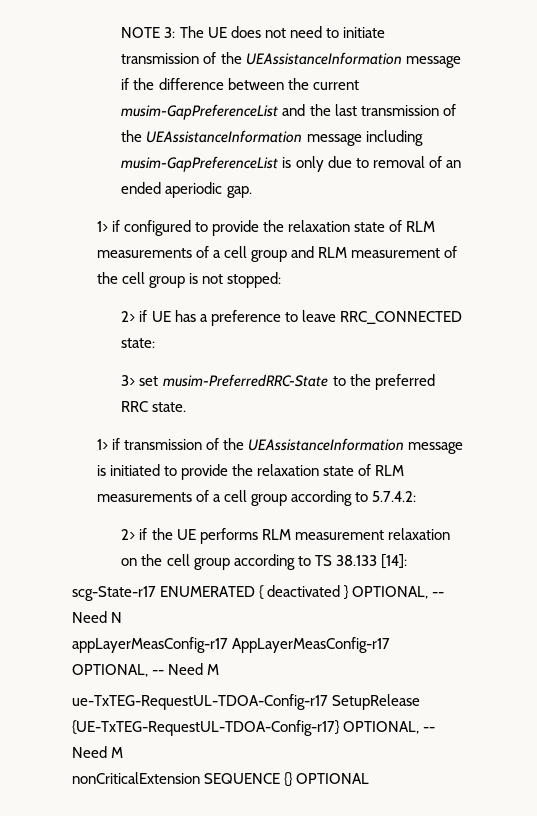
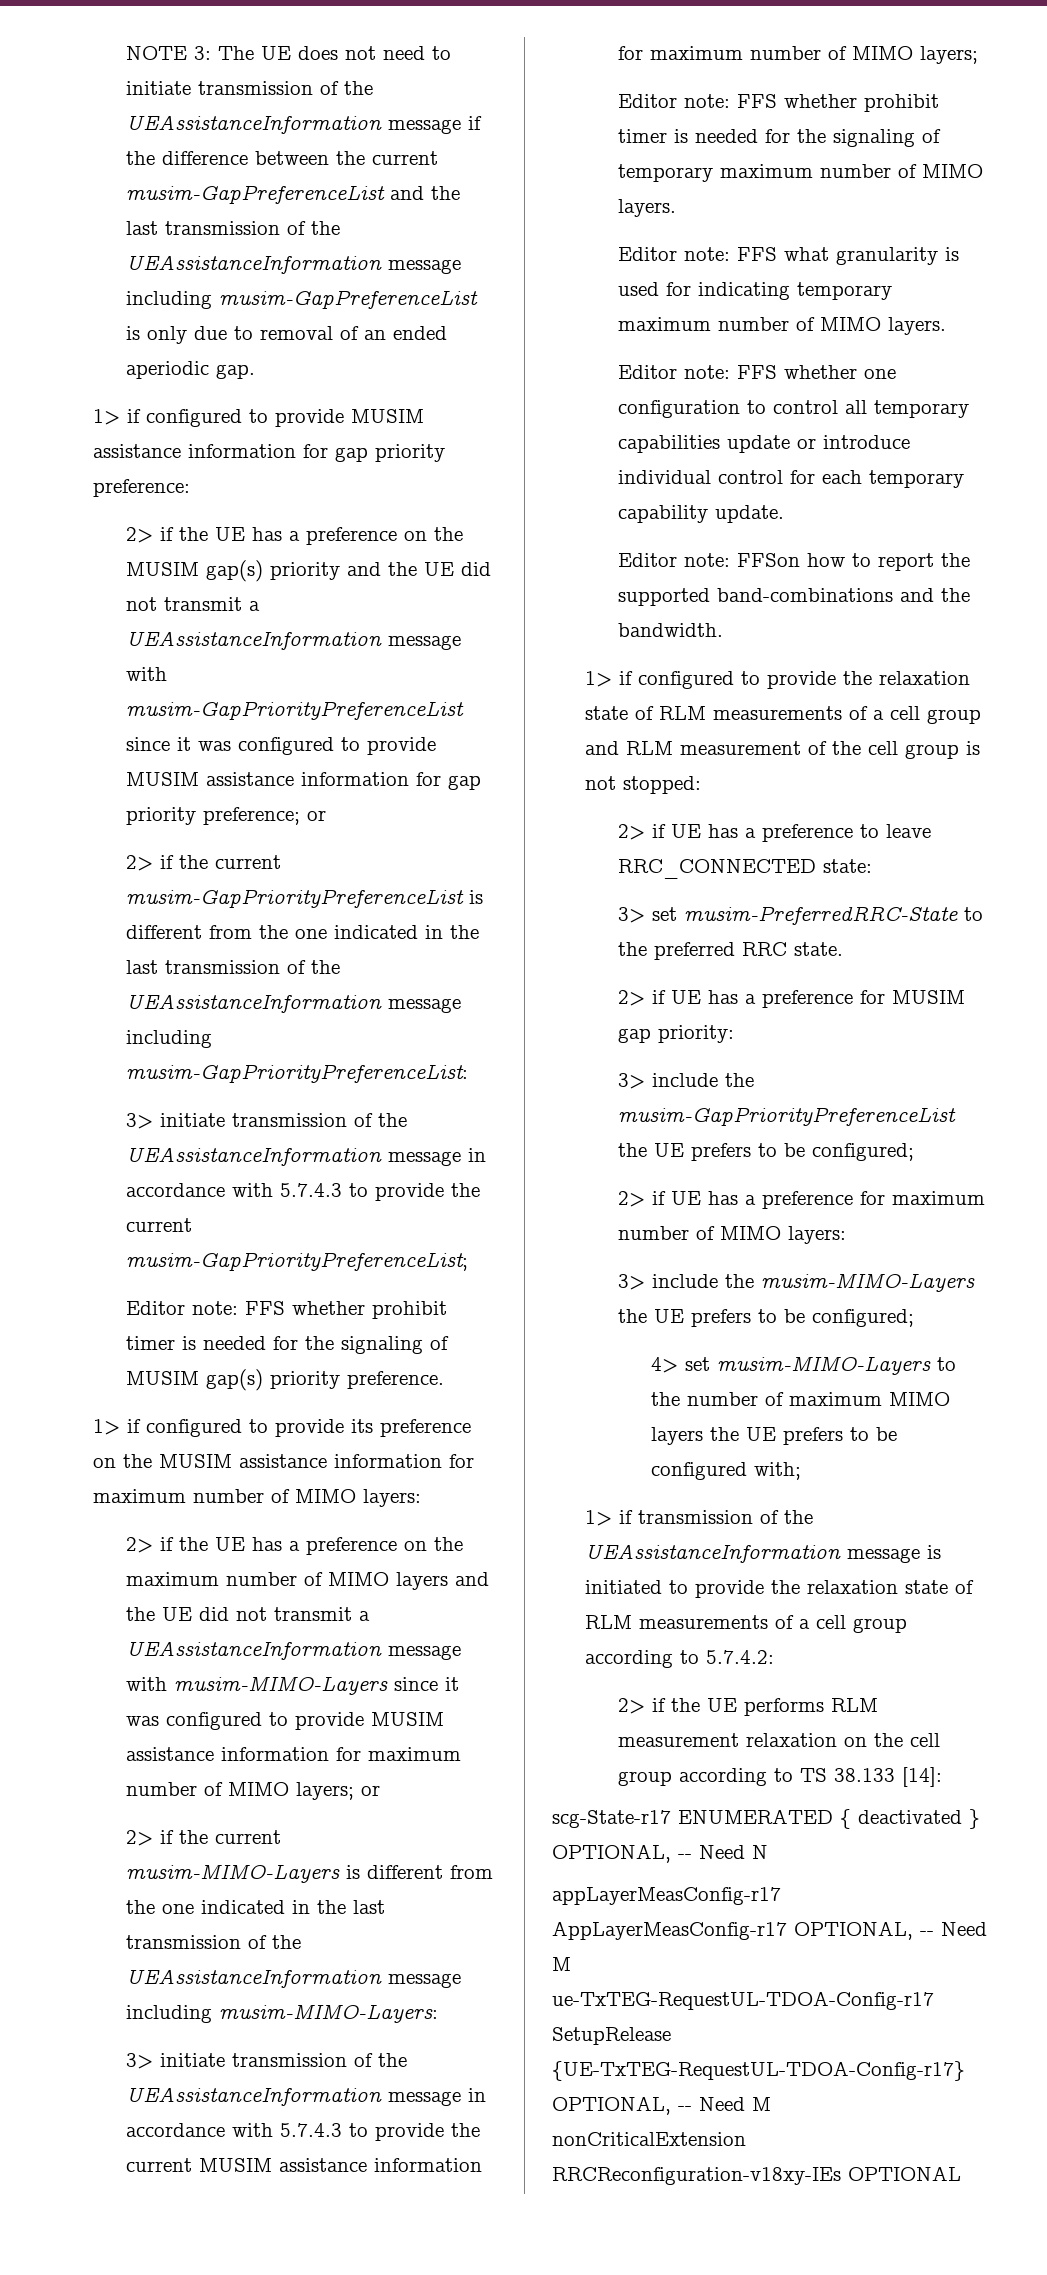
+ 1> if configured to provide MUSIM assistance information for gap priority preference:
+ 2> if the UE has a preference on the MUSIM gap(s) priority and the UE did not transmit a UEAssistanceInformation message with musim-GapPriorityPreferenceList since it was configured to provide MUSIM assistance information for gap priority preference; or
+ 2> if the current musim-GapPriorityPreferenceList is different from the one indicated in the last transmission of the UEAssistanceInformation message including musim-GapPriorityPreferenceList:
+ 3> initiate transmission of the UEAssistanceInformation message in accordance with 5.7.4.3 to provide the current musim-GapPriorityPreferenceList;
+ Editor note: FFS whether prohibit timer is needed for the signaling of MUSIM gap(s) priority preference.
+ 1> if configured to provide its preference on the MUSIM assistance information for maximum number of MIMO layers:
+ 2> if the UE has a preference on the maximum number of MIMO layers and the UE did not transmit a UEAssistanceInformation message with musim-MIMO-Layers since it was configured to provide MUSIM assistance information for maximum number of MIMO layers; or
+ 2> if the current musim-MIMO-Layers is different from the one indicated in the last transmission of the UEAssistanceInformation message including musim-MIMO-Layers:
+ 3> initiate transmission of the UEAssistanceInformation message in accordance with 5.7.4.3 to provide the current MUSIM assistance information for maximum number of MIMO layers;
+ Editor note: FFS whether prohibit timer is needed for the signaling of temporary maximum number of MIMO layers.
+ Editor note: FFS what granularity is used for indicating temporary maximum number of MIMO layers.
+ Editor note: FFS whether one configuration to control all temporary capabilities update or introduce individual control for each temporary capability update.
+ Editor note: FFSon how to report the supported band-combinations and the bandwidth.
+ 2> if UE has a preference for MUSIM gap priority:
+ 3> include the musim-GapPriorityPreferenceList the UE prefers to be configured;
+ 2> if UE has a preference for maximum number of MIMO layers:
+ 3> include the musim-MIMO-Layers the UE prefers to be configured;
+ 4> set musim-MIMO-Layers to the number of maximum MIMO layers the UE prefers to be configured with;
- nonCriticalExtension SEQUENCE {} OPTIONAL
+ nonCriticalExtension RRCReconfiguration-v18xy-IEs OPTIONAL

